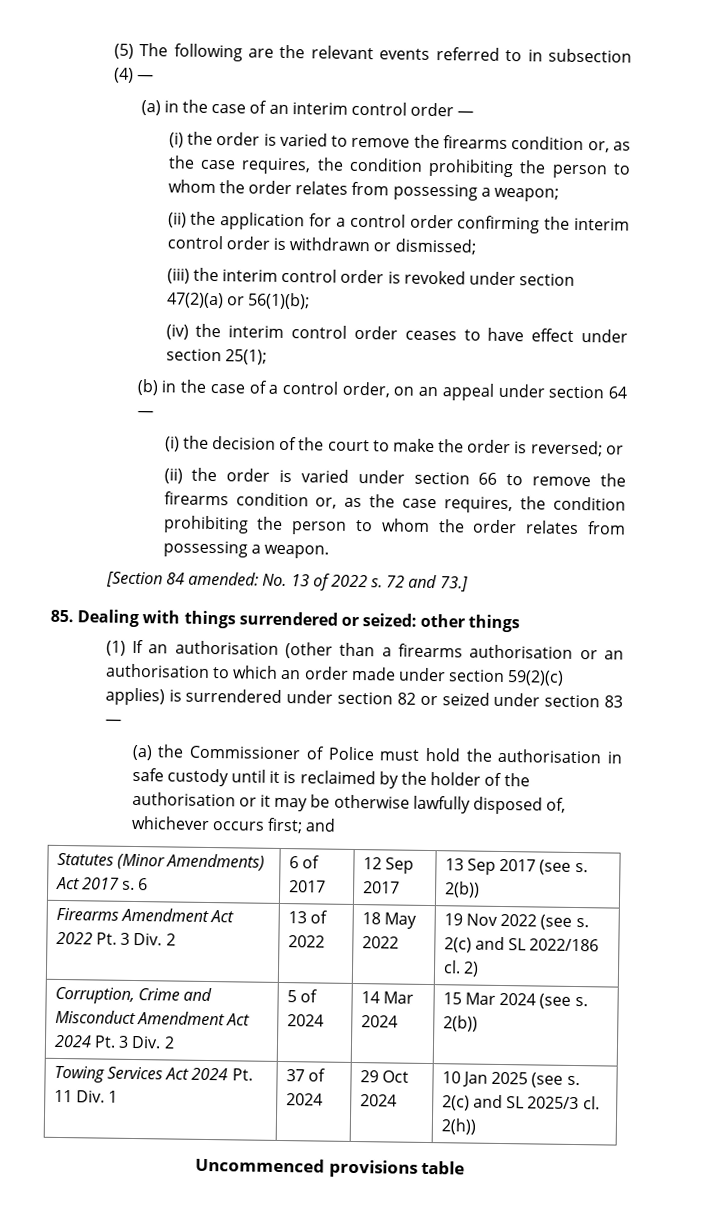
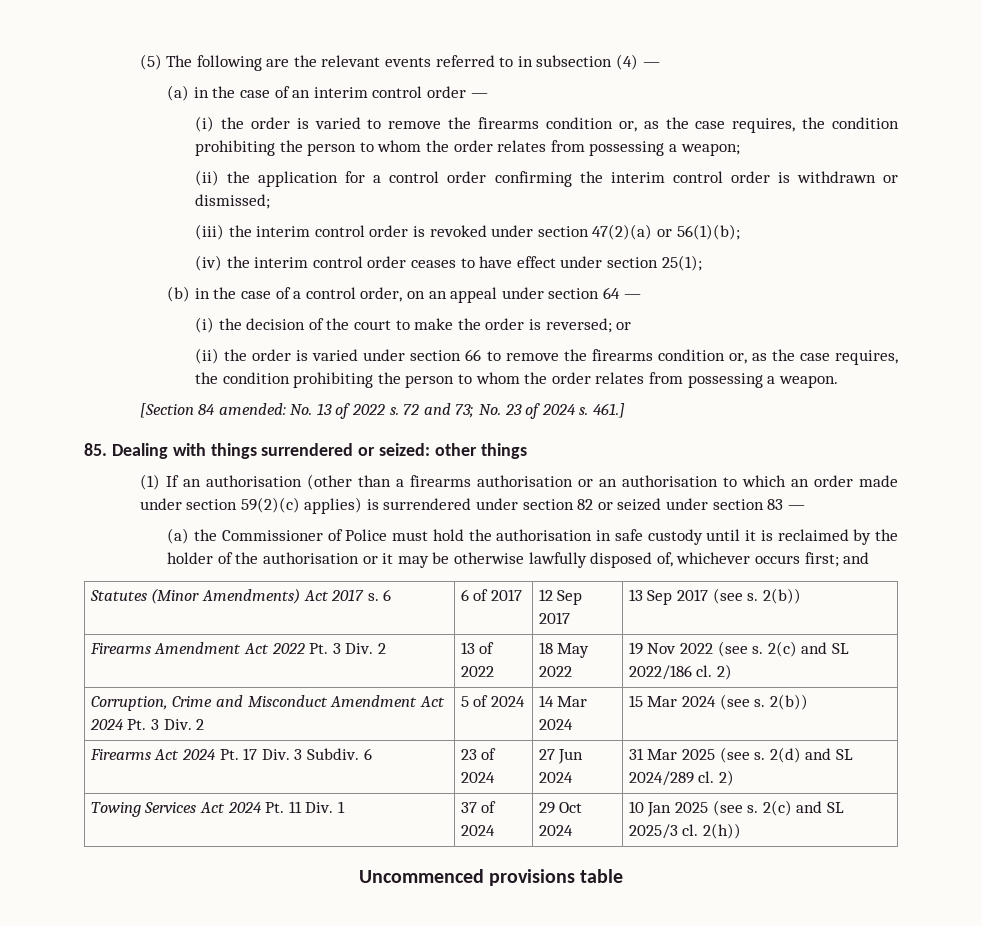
- 72 and 73.]
+ 72 and 73; No. 23 of 2024 s. 461.]
+ Firearms Act 2024 Pt. 17 Div. 3 Subdiv. 6 | 23 of 2024 | 27 Jun 2024 | 31 Mar 2025 (see s. 2(d) and SL 2024/289 cl. 2)

